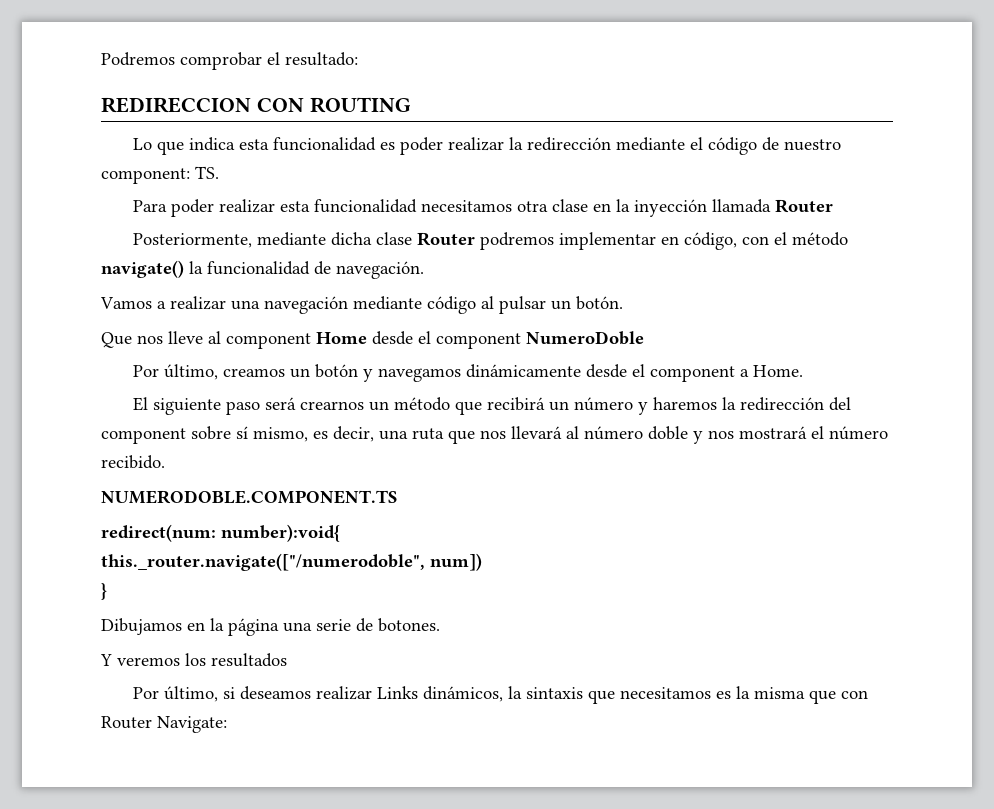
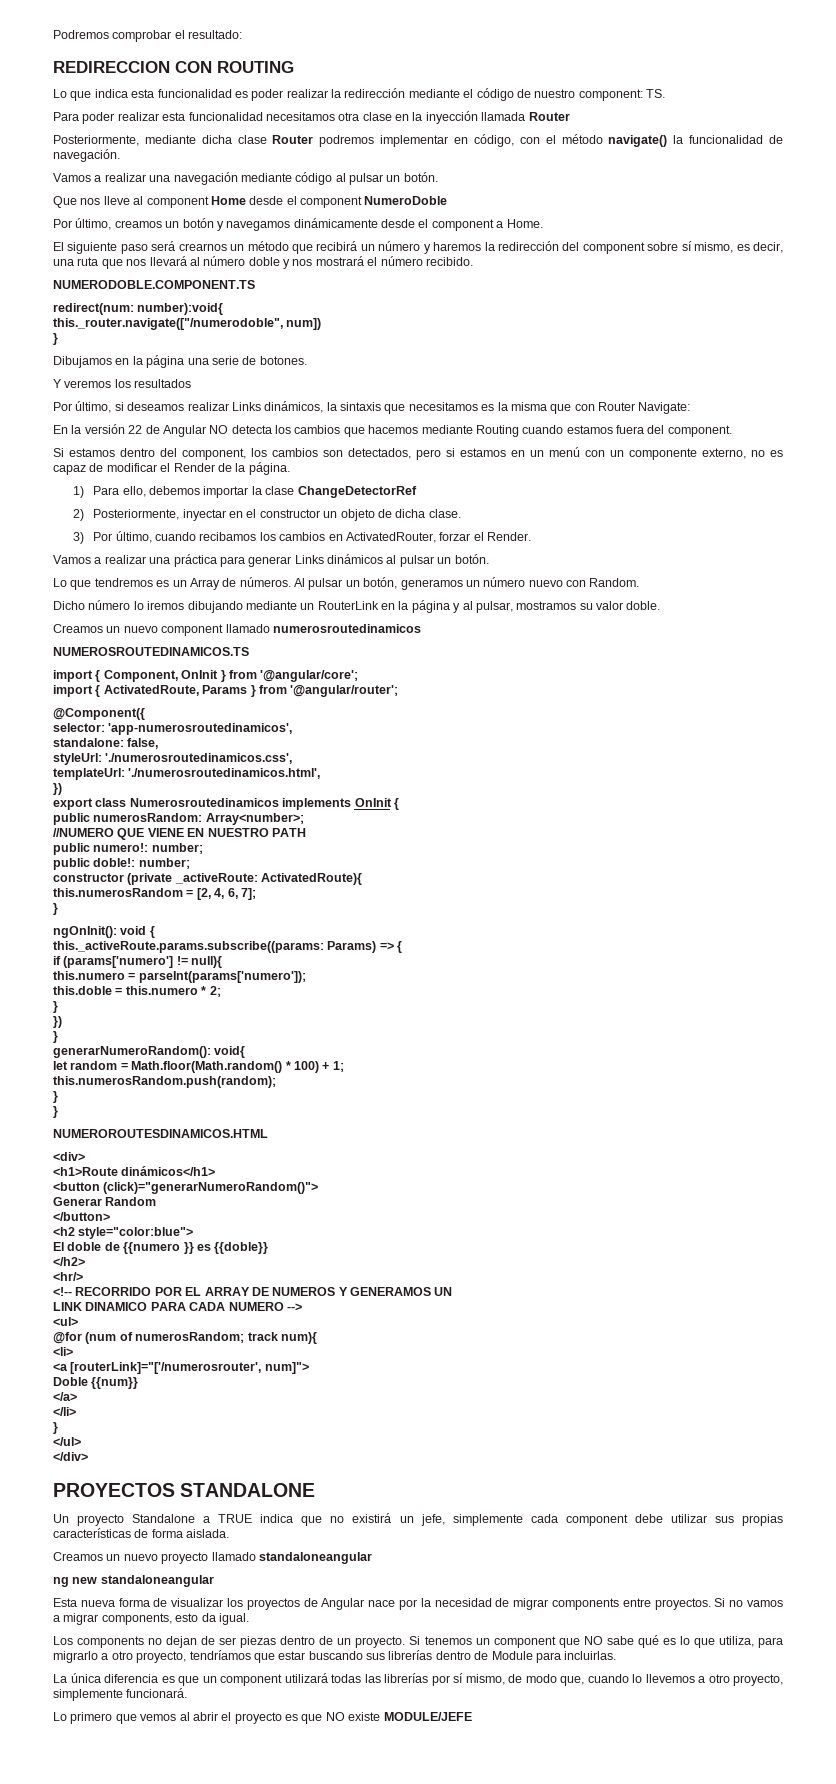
+ En la versión 22 de Angular NO detecta los cambios que hacemos mediante Routing cuando estamos fuera del component.
+ Si estamos dentro del component, los cambios son detectados, pero si estamos en un menú con un componente externo, no es capaz de modificar el Render de la página.
+ 1) Para ello, debemos importar la clase ChangeDetectorRef
+ 2) Posteriormente, inyectar en el constructor un objeto de dicha clase.
+ 3) Por último, cuando recibamos los cambios en ActivatedRouter, forzar el Render.
+ Vamos a realizar una práctica para generar Links dinámicos al pulsar un botón.
+ Lo que tendremos es un Array de números. Al pulsar un botón, generamos un número nuevo con Random.
+ Dicho número lo iremos dibujando mediante un RouterLink en la página y al pulsar, mostramos su valor doble.
+ Creamos un nuevo component llamado numerosroutedinamicos
+ NUMEROSROUTEDINAMICOS.TS
+ import { Component, OnInit } from '@angular/core';
+ import { ActivatedRoute, Params } from '@angular/router';
+ @Component({
+ selector: 'app-numerosroutedinamicos',
+ standalone: false,
+ styleUrl: './numerosroutedinamicos.css',
+ templateUrl: './numerosroutedinamicos.html',
+ })
+ export class Numerosroutedinamicos implements OnInit {
+ public numerosRandom: Array<number>;
+ //NUMERO QUE VIENE EN NUESTRO PATH
+ public numero!: number;
+ public doble!: number;
+ constructor (private _activeRoute: ActivatedRoute){
+ this.numerosRandom = [2, 4, 6, 7];
+ }
+ ngOnInit(): void {
+ this._activeRoute.params.subscribe((params: Params) => {
+ if (params['numero'] != null){
+ this.numero = parseInt(params['numero']);
+ this.doble = this.numero * 2;
+ }
+ })
+ }
+ generarNumeroRandom(): void{
+ let random = Math.floor(Math.random() * 100) + 1;
+ this.numerosRandom.push(random);
+ }
+ }
+ NUMEROROUTESDINAMICOS.HTML
+ <div>
+ <h1>Route dinámicos</h1>
+ <button (click)="generarNumeroRandom()">
+ Generar Random
+ </button>
+ <h2 style="color:blue">
+ El doble de {{numero }} es {{doble}}
+ </h2>
+ <hr/>
+ <!-- RECORRIDO POR EL ARRAY DE NUMEROS Y GENERAMOS UN
+ LINK DINAMICO PARA CADA NUMERO -->
+ <ul>
+ @for (num of numerosRandom; track num){
+ <li>
+ <a [routerLink]="['/numerosrouter', num]">
+ Doble {{num}}
+ </a>
+ </li>
+ }
+ </ul>
+ </div>
+ PROYECTOS STANDALONE
+ Un proyecto Standalone a TRUE indica que no existirá un jefe, simplemente cada component debe utilizar sus propias características de forma aislada.
+ Creamos un nuevo proyecto llamado standaloneangular
+ ng new standaloneangular
+ Esta nueva forma de visualizar los proyectos de Angular nace por la necesidad de migrar components entre proyectos. Si no vamos a migrar components, esto da igual.
+ Los components no dejan de ser piezas dentro de un proyecto. Si tenemos un component que NO sabe qué es lo que utiliza, para migrarlo a otro proyecto, tendríamos que estar buscando sus librerías dentro de Module para incluirlas.
+ La única diferencia es que un component utilizará todas las librerías por sí mismo, de modo que, cuando lo llevemos a otro proyecto, simplemente funcionará.
+ Lo primero que vemos al abrir el proyecto es que NO existe MODULE/JEFE

